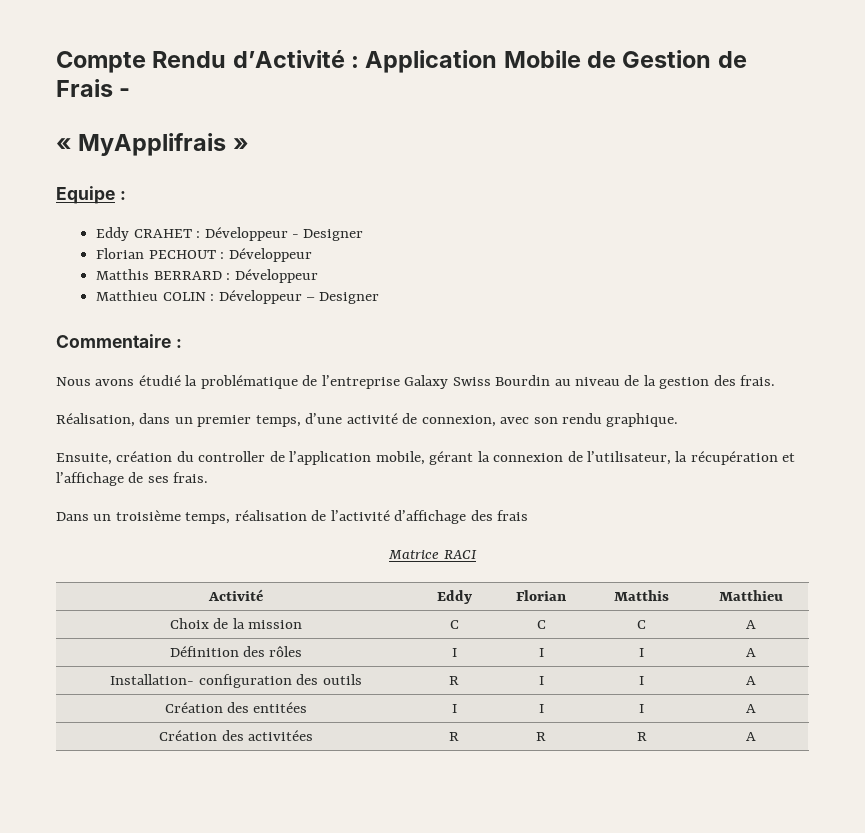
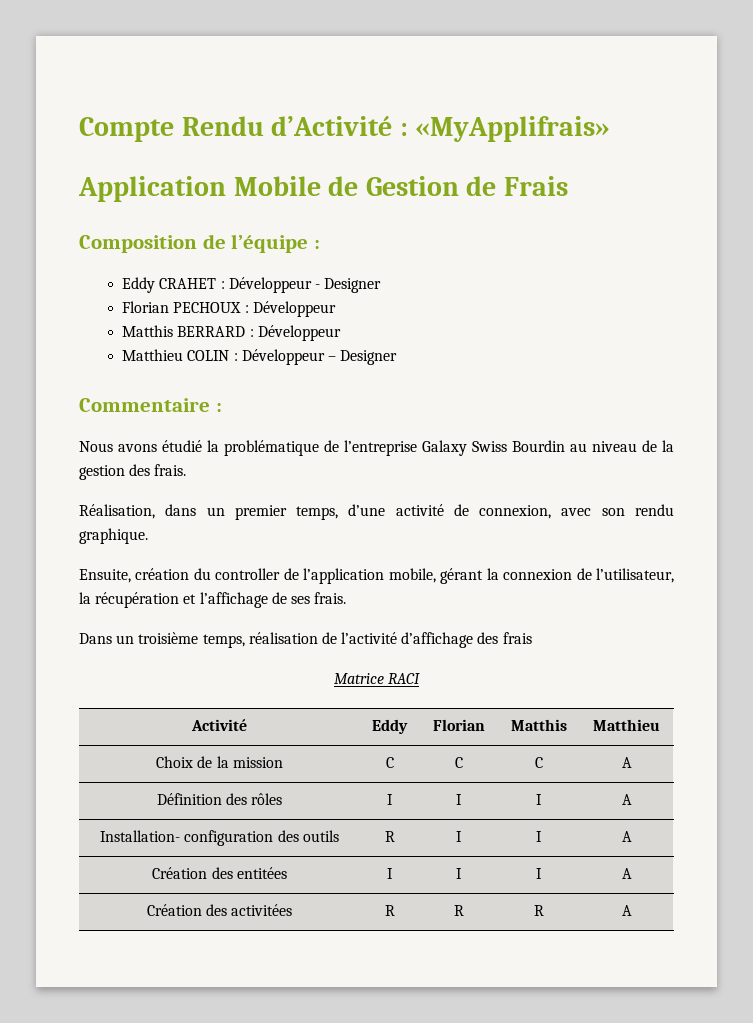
- Compte Rendu d’Activité : Application Mobile de Gestion de Frais -
- « MyApplifrais »
- Equipe :
+ Compte Rendu d’Activité : «MyApplifrais»
+ Application Mobile de Gestion de Frais
+ Composition de l’équipe :
- Florian PECHOUT : Développeur
+ Florian PECHOUX : Développeur

